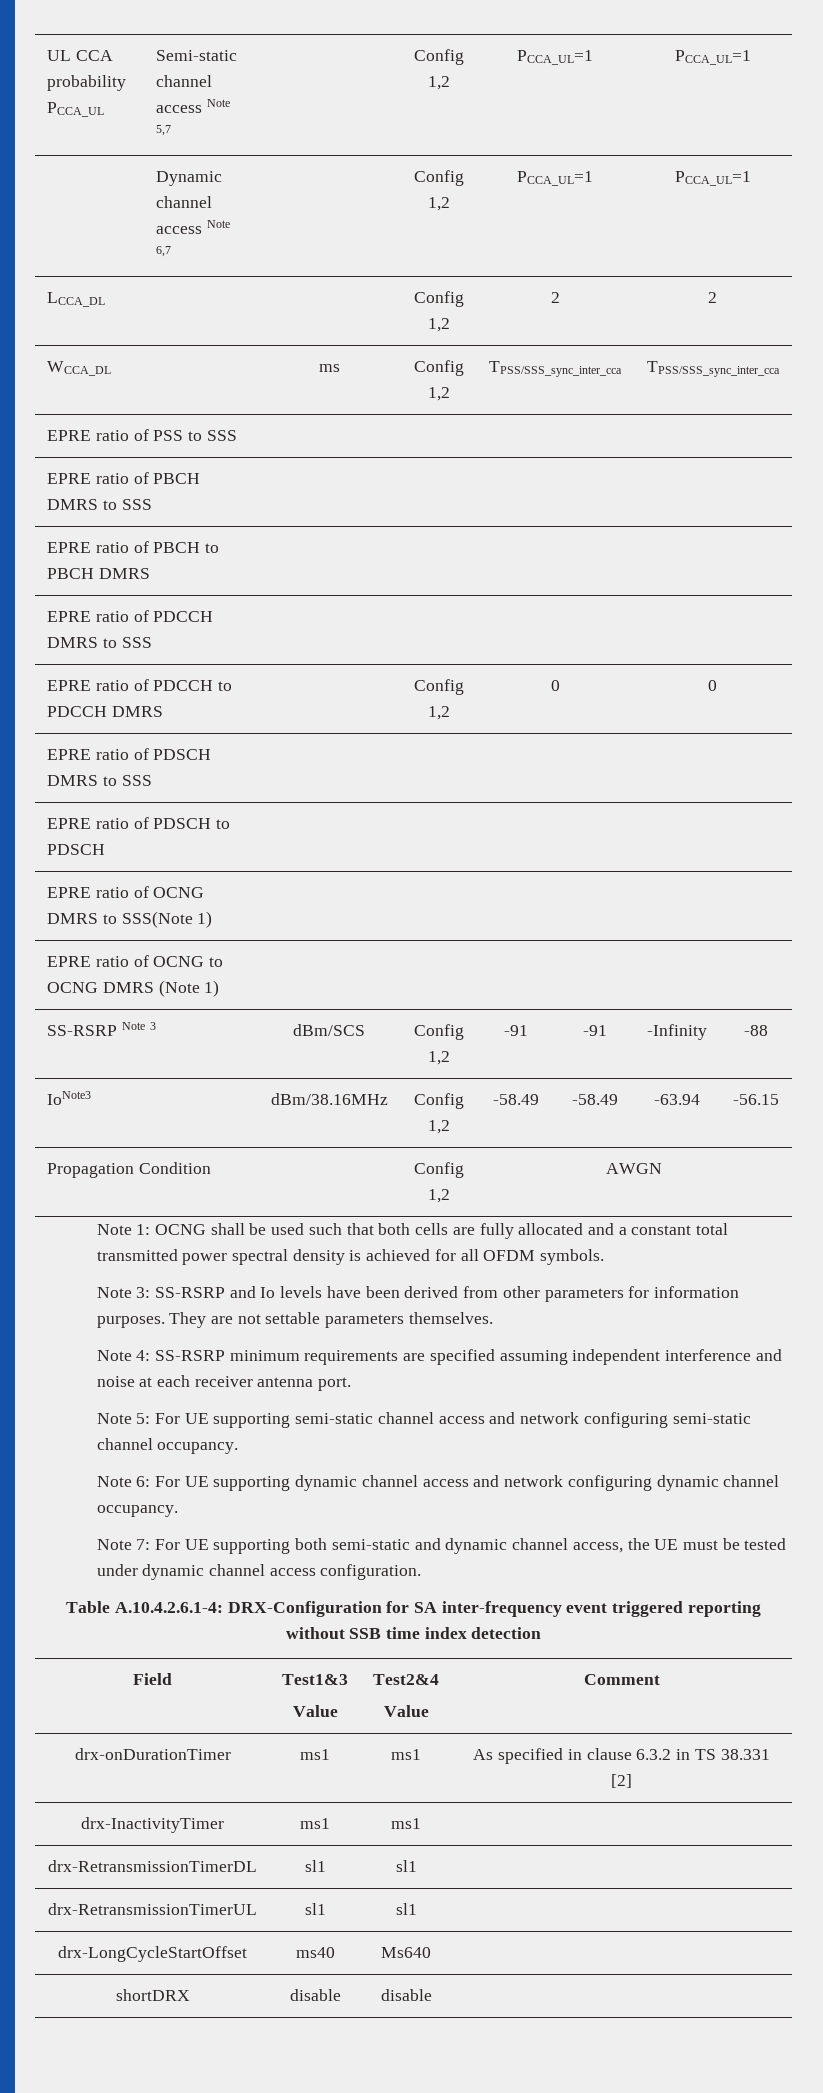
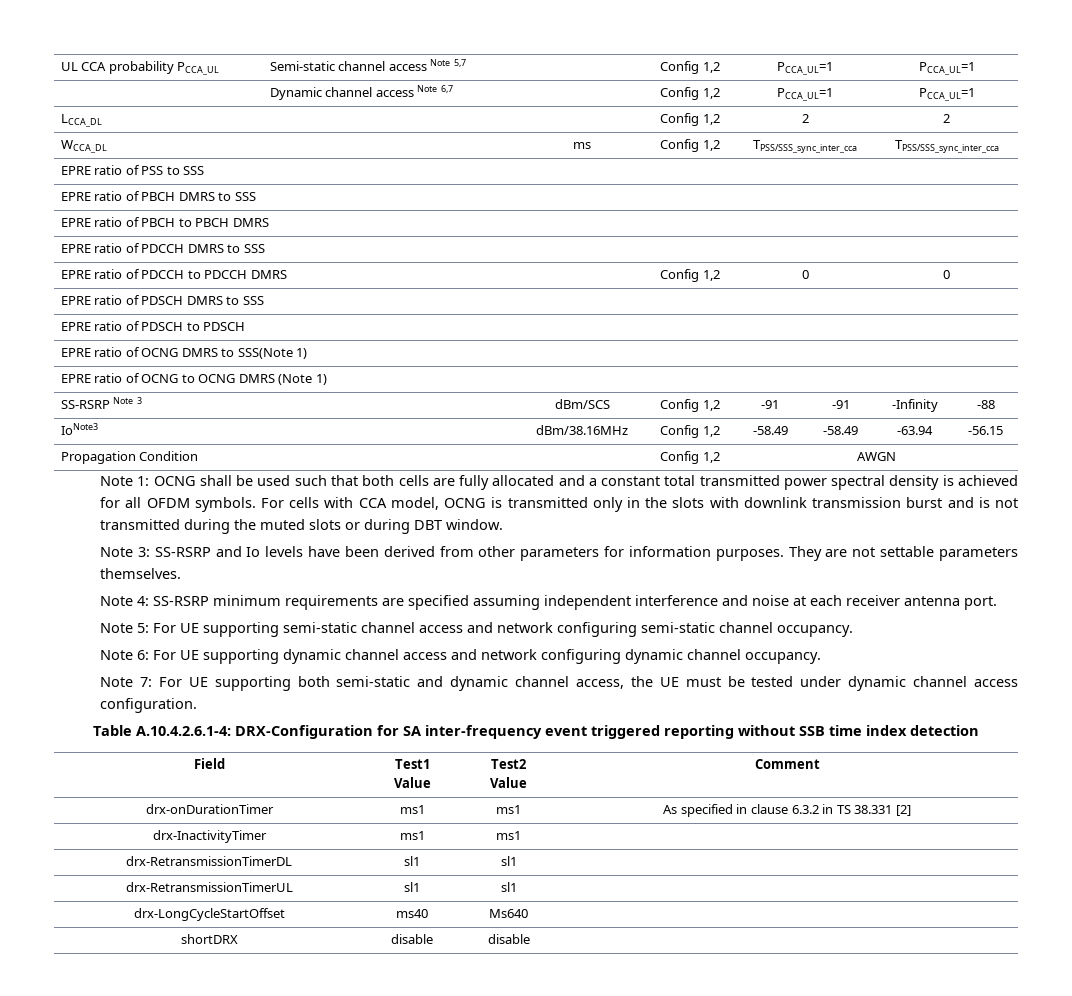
+ For cells with CCA model, OCNG is transmitted only in the slots with downlink transmission burst and is not transmitted during the muted slots or during DBT window.
- Field | Test1&3
- Value | Test2&4
+ Field | Test1
+ Value | Test2

